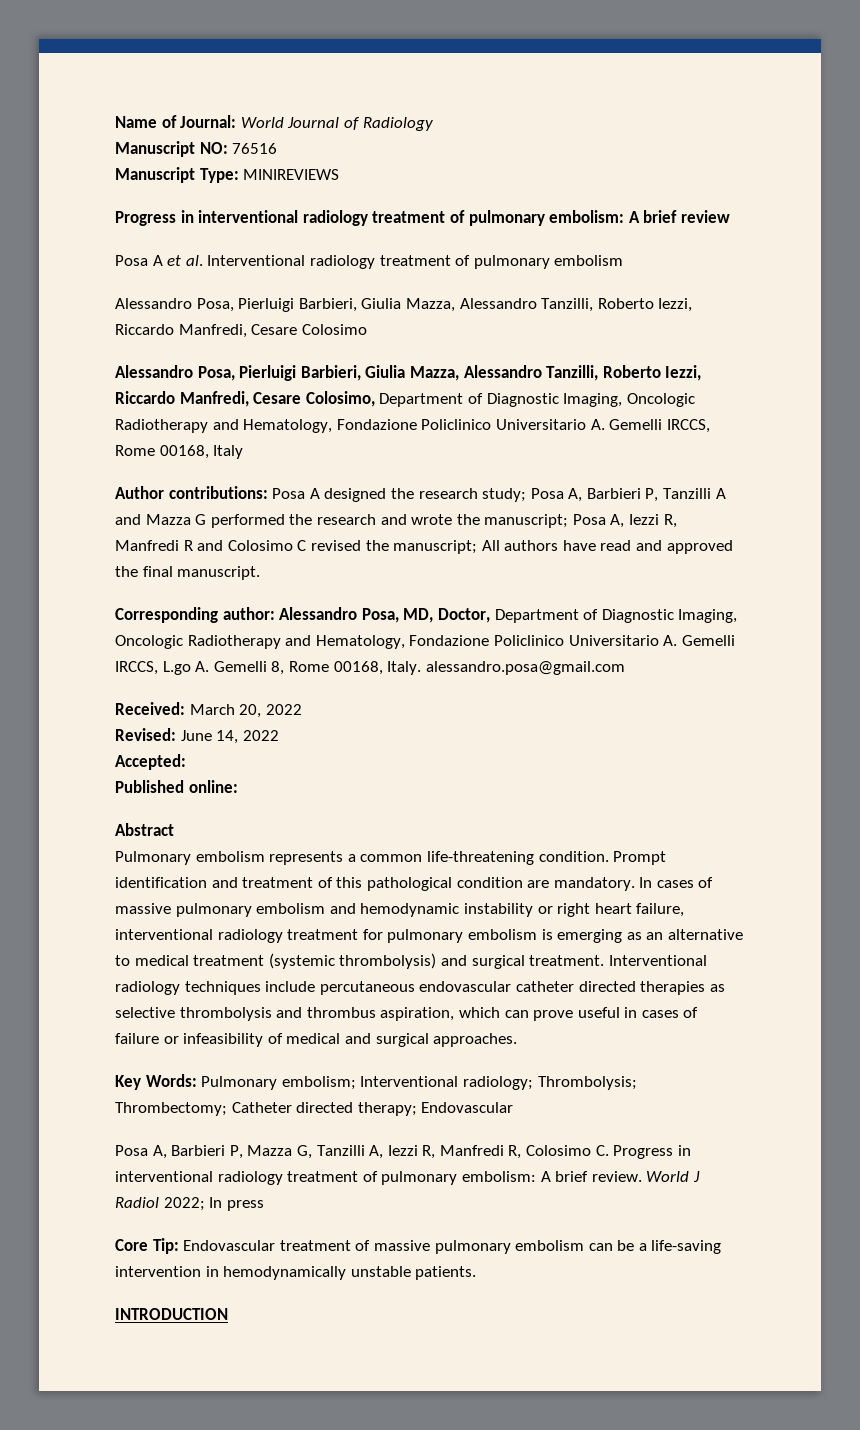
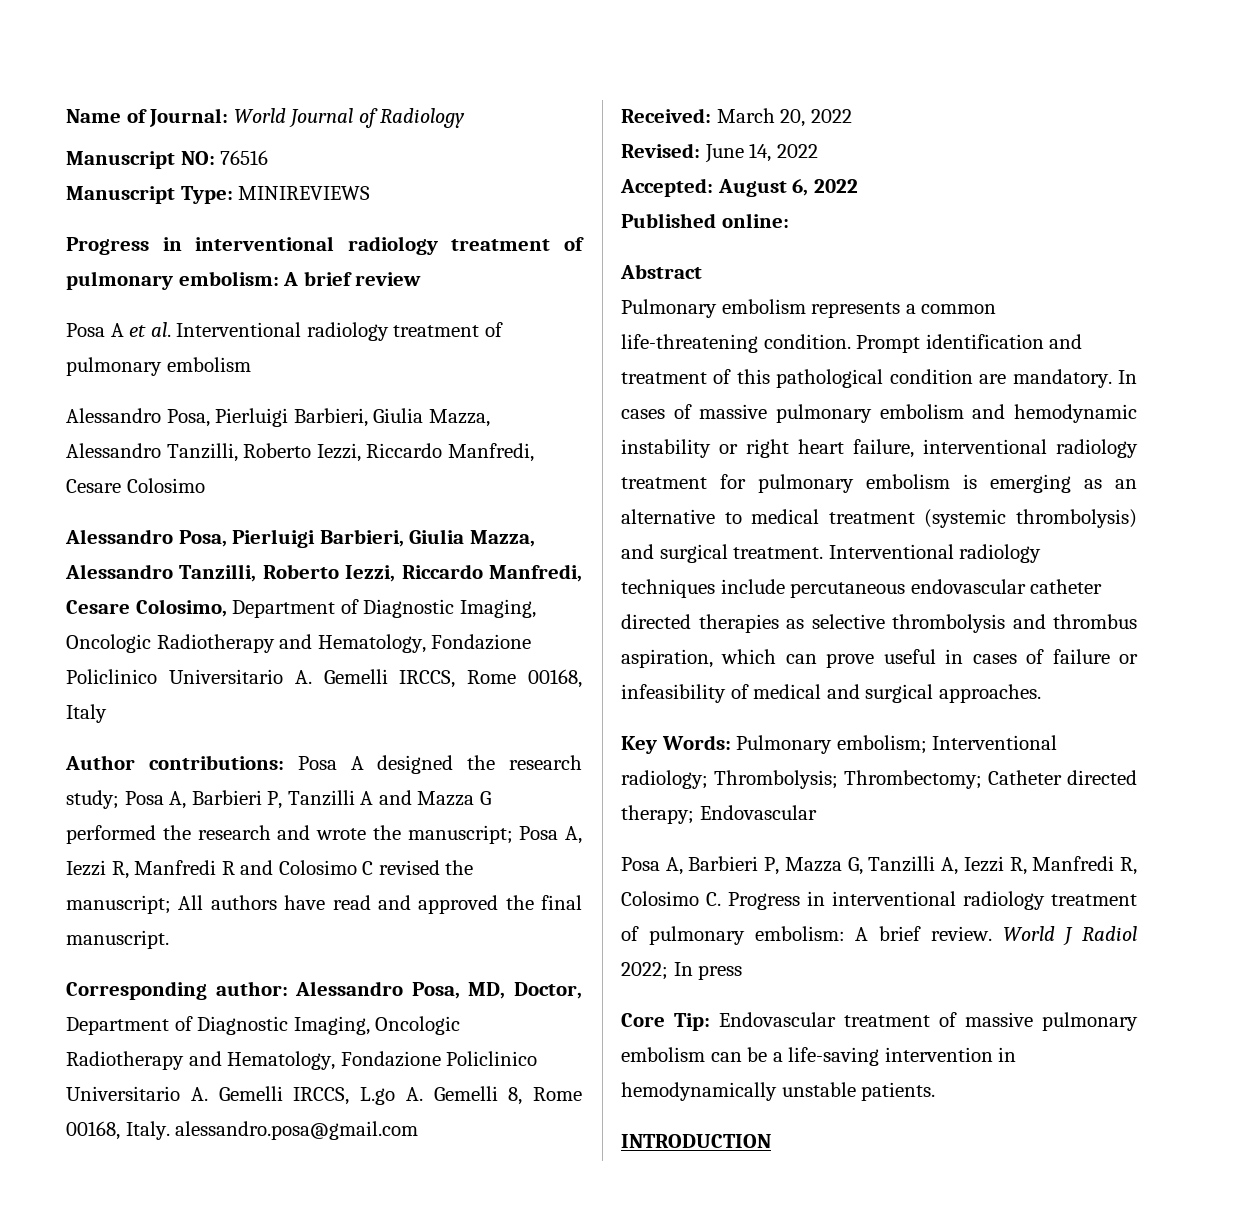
- Accepted:
+ Accepted: August 6, 2022

